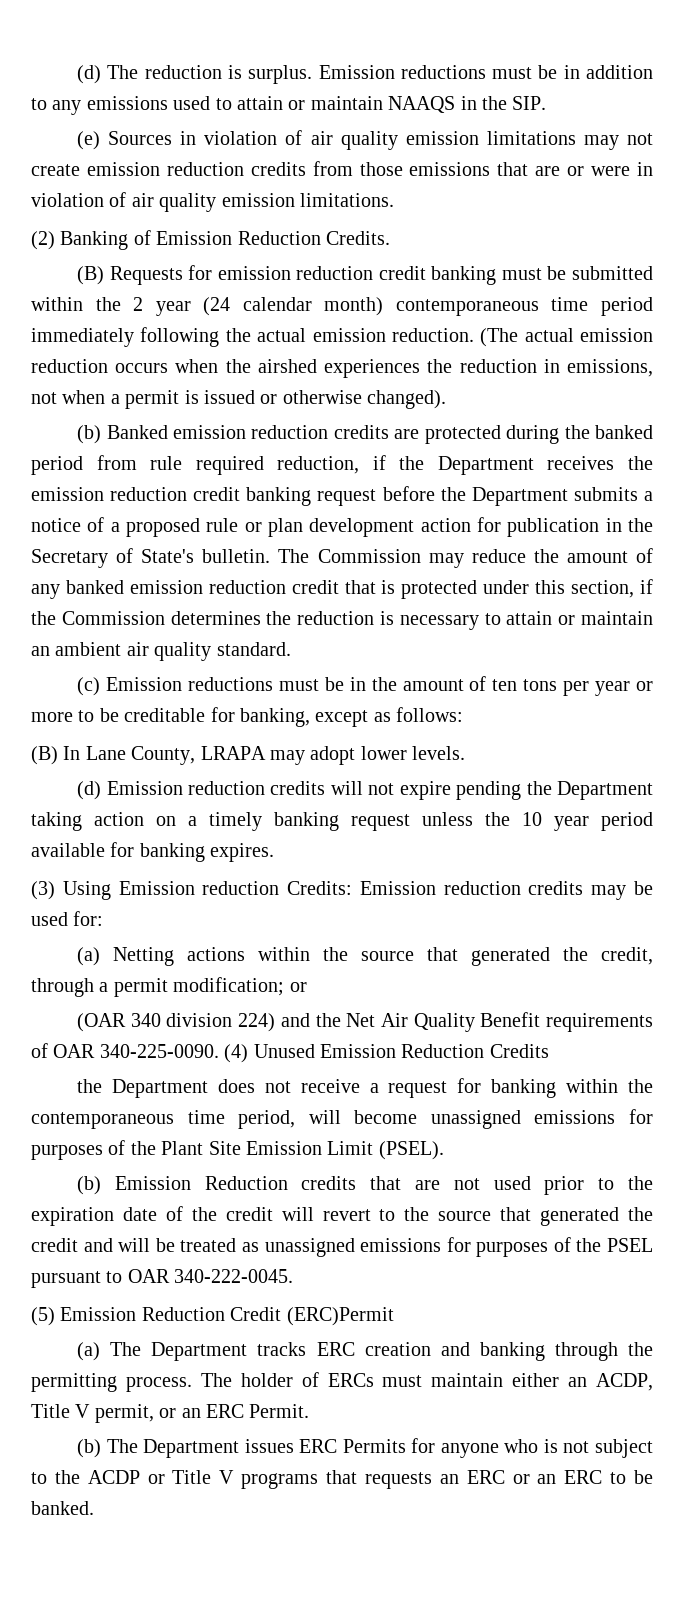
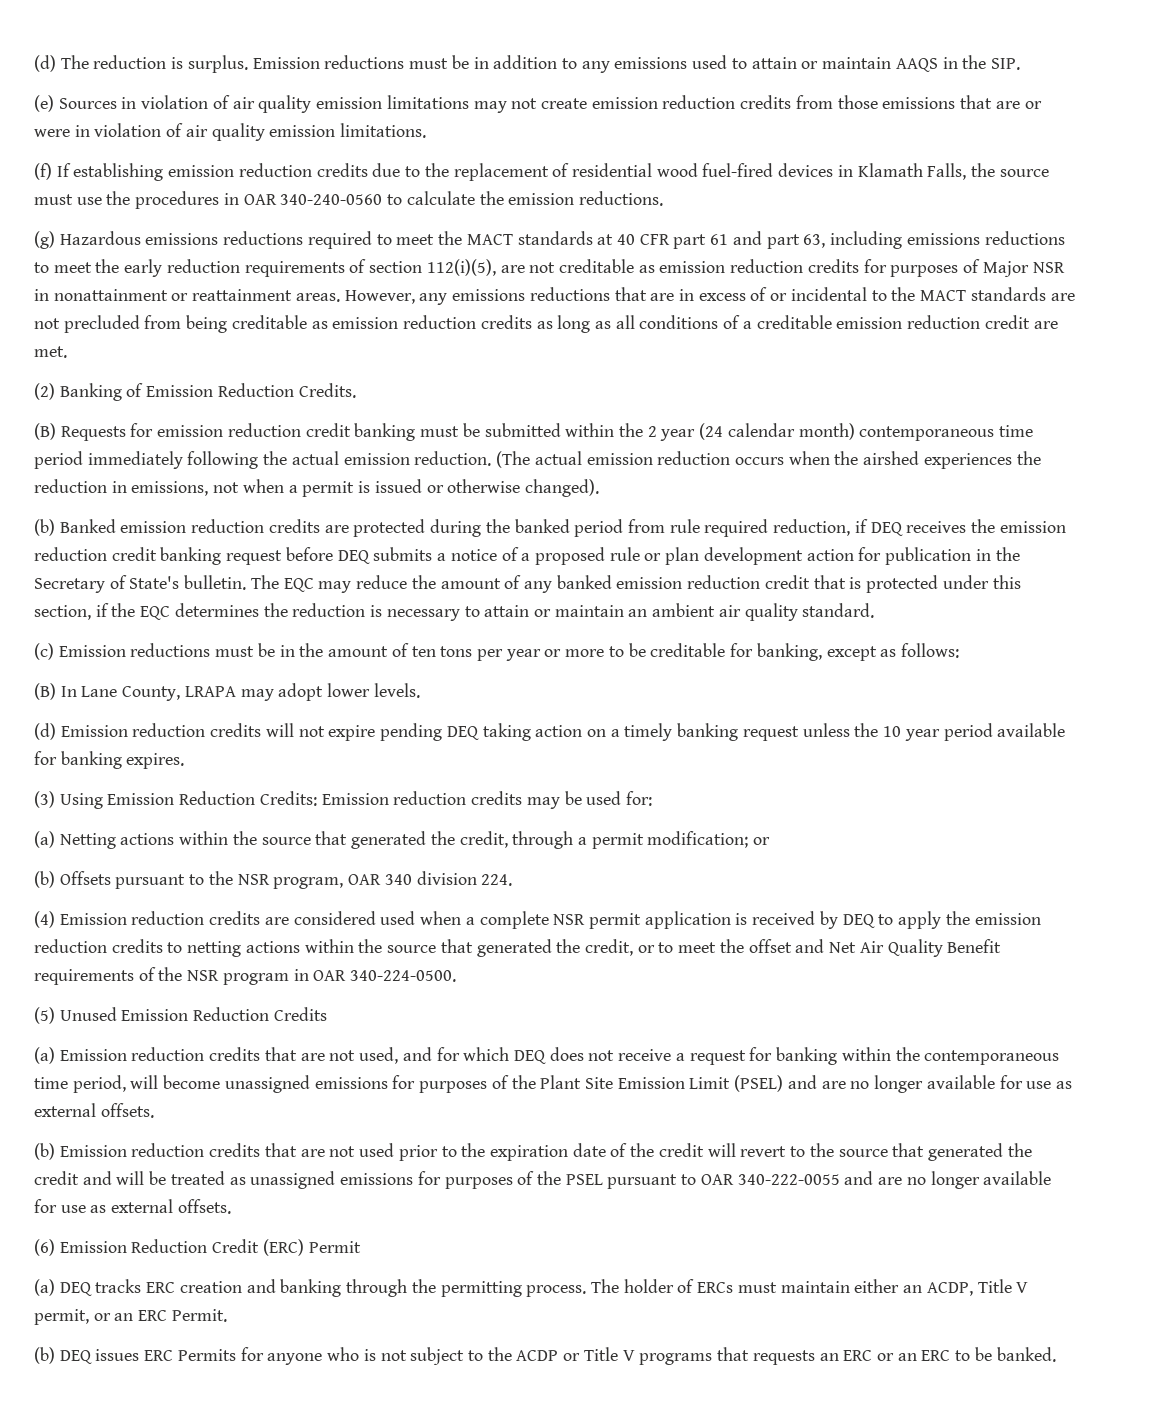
- Emission reductions must be in addition to any emissions used to attain or maintain NAAQS in the SIP.
+ Emission reductions must be in addition to any emissions used to attain or maintain AAQS in the SIP.
+ (f) If establishing emission reduction credits due to the replacement of residential wood fuel-fired devices in Klamath Falls, the source must use the procedures in OAR 340-240-0560 to calculate the emission reductions.
+ (g) Hazardous emissions reductions required to meet the MACT standards at 40 CFR part 61 and part 63, including emissions reductions to meet the early reduction requirements of section 112(i)(5), are not creditable as emission reduction credits for purposes of Major NSR in nonattainment or reattainment areas. However, any emissions reductions that are in excess of or incidental to the MACT standards are not precluded from being creditable as emission reduction credits as long as all conditions of a creditable emission reduction credit are met.
- (b) Banked emission reduction credits are protected during the banked period from rule required reduction, if the Department receives the emission reduction credit banking request before the Department submits a notice of a proposed rule or plan development action for publication in the Secretary of State's bulletin.
+ (b) Banked emission reduction credits are protected during the banked period from rule required reduction, if DEQ receives the emission reduction credit banking request before DEQ submits a notice of a proposed rule or plan development action for publication in the Secretary of State's bulletin.
- The Commission may reduce the amount of any banked emission reduction credit that is protected under this section, if the Commission determines the reduction is necessary to attain or maintain an ambient air quality standard.
+ The EQC may reduce the amount of any banked emission reduction credit that is protected under this section, if the EQC determines the reduction is necessary to attain or maintain an ambient air quality standard.
- (d) Emission reduction credits will not expire pending the Department taking action on a timely banking request unless the 10 year period available for banking expires.
+ (d) Emission reduction credits will not expire pending DEQ taking action on a timely banking request unless the 10 year period available for banking expires.
- (3) Using Emission reduction Credits: Emission reduction credits may be used for:
+ (3) Using Emission Reduction Credits: Emission reduction credits may be used for:
- (OAR 340 division 224) and the Net Air Quality Benefit requirements of OAR 340-225-0090. (4) Unused Emission Reduction Credits
- the Department does not receive a request for banking within the contemporaneous time period, will become unassigned emissions for purposes of the Plant Site Emission Limit (PSEL).
+ (b) Offsets pursuant to the NSR program, OAR 340 division 224.
+ (4) Emission reduction credits are considered used when a complete NSR permit application is received by DEQ to apply the emission reduction credits to netting actions within the source that generated the credit, or to meet the offset and Net Air Quality Benefit requirements of the NSR program in OAR 340-224-0500.
+ (5) Unused Emission Reduction Credits
+ (a) Emission reduction credits that are not used, and for which DEQ does not receive a request for banking within the contemporaneous time period, will become unassigned emissions for purposes of the Plant Site Emission Limit (PSEL) and are no longer available for use as external offsets.
- (b) Emission Reduction credits that are not used prior to the expiration date of the credit will revert to the source that generated the credit and will be treated as unassigned emissions for purposes of the PSEL pursuant to OAR 340-222-0045.
- (5) Emission Reduction Credit (ERC)Permit
- (a) The Department tracks ERC creation and banking through the permitting process.
+ (b) Emission reduction credits that are not used prior to the expiration date of the credit will revert to the source that generated the credit and will be treated as unassigned emissions for purposes of the PSEL pursuant to OAR 340-222-0055 and are no longer available for use as external offsets.
+ (6) Emission Reduction Credit (ERC) Permit
+ (a) DEQ tracks ERC creation and banking through the permitting process.
- (b) The Department issues ERC Permits for anyone who is not subject to the ACDP or Title V programs that requests an ERC or an ERC to be banked.
+ (b) DEQ issues ERC Permits for anyone who is not subject to the ACDP or Title V programs that requests an ERC or an ERC to be banked.

